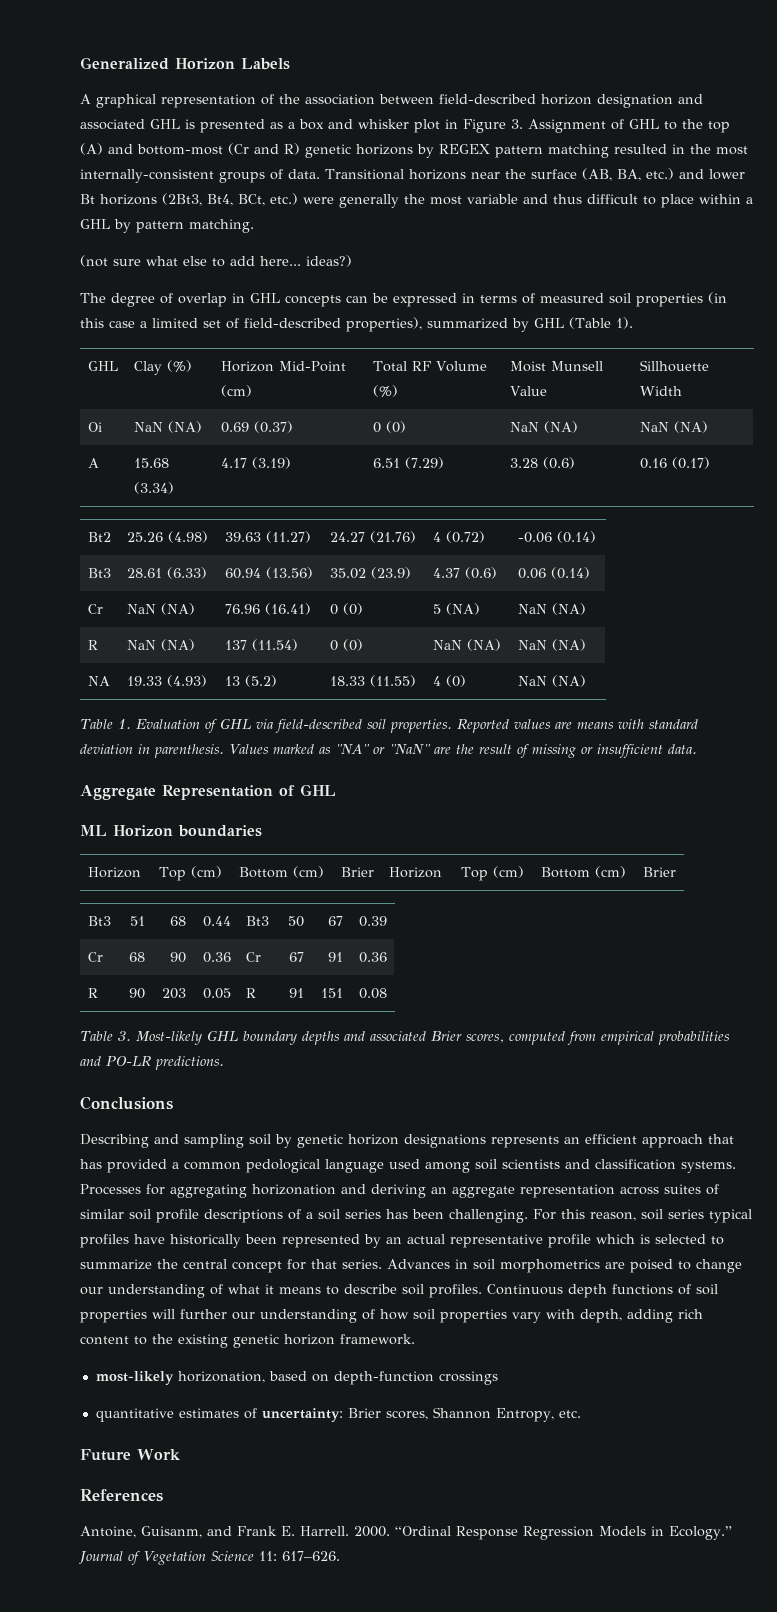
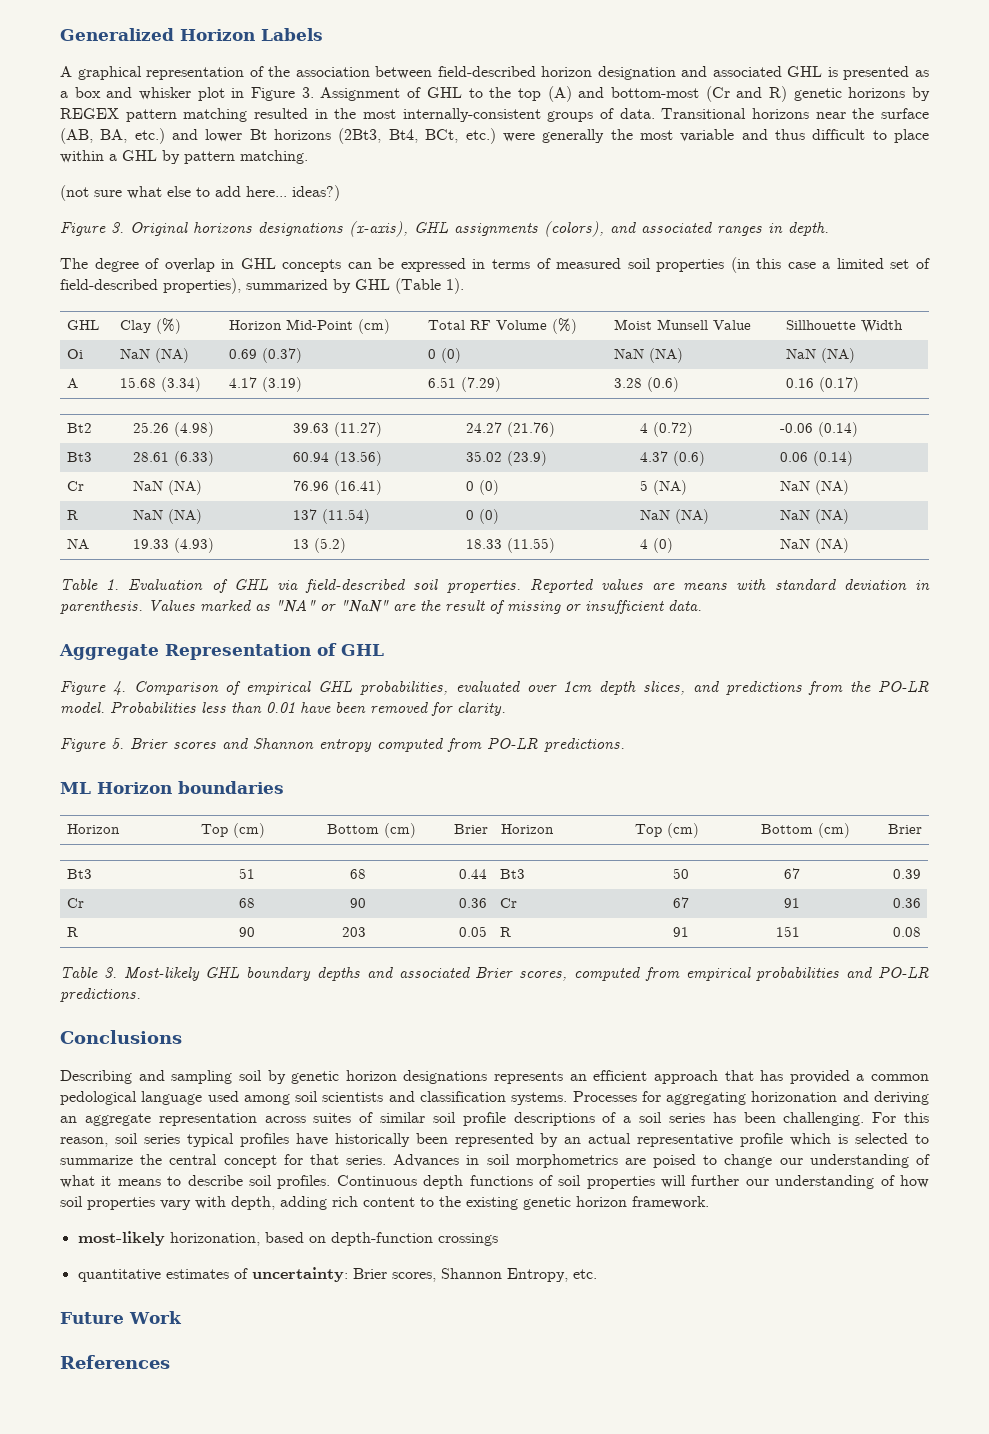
+ Figure 3. Original horizons designations (x-axis), GHL assignments (colors), and associated ranges in depth.
+ Figure 4. Comparison of empirical GHL probabilities, evaluated over 1cm depth slices, and predictions from the PO-LR model. Probabilities less than 0.01 have been removed for clarity.
+ Figure 5. Brier scores and Shannon entropy computed from PO-LR predictions.
- Antoine, Guisanm, and Frank E. Harrell. 2000. “Ordinal Response Regression Models in Ecology.” Journal of Vegetation Science 11: 617–626.

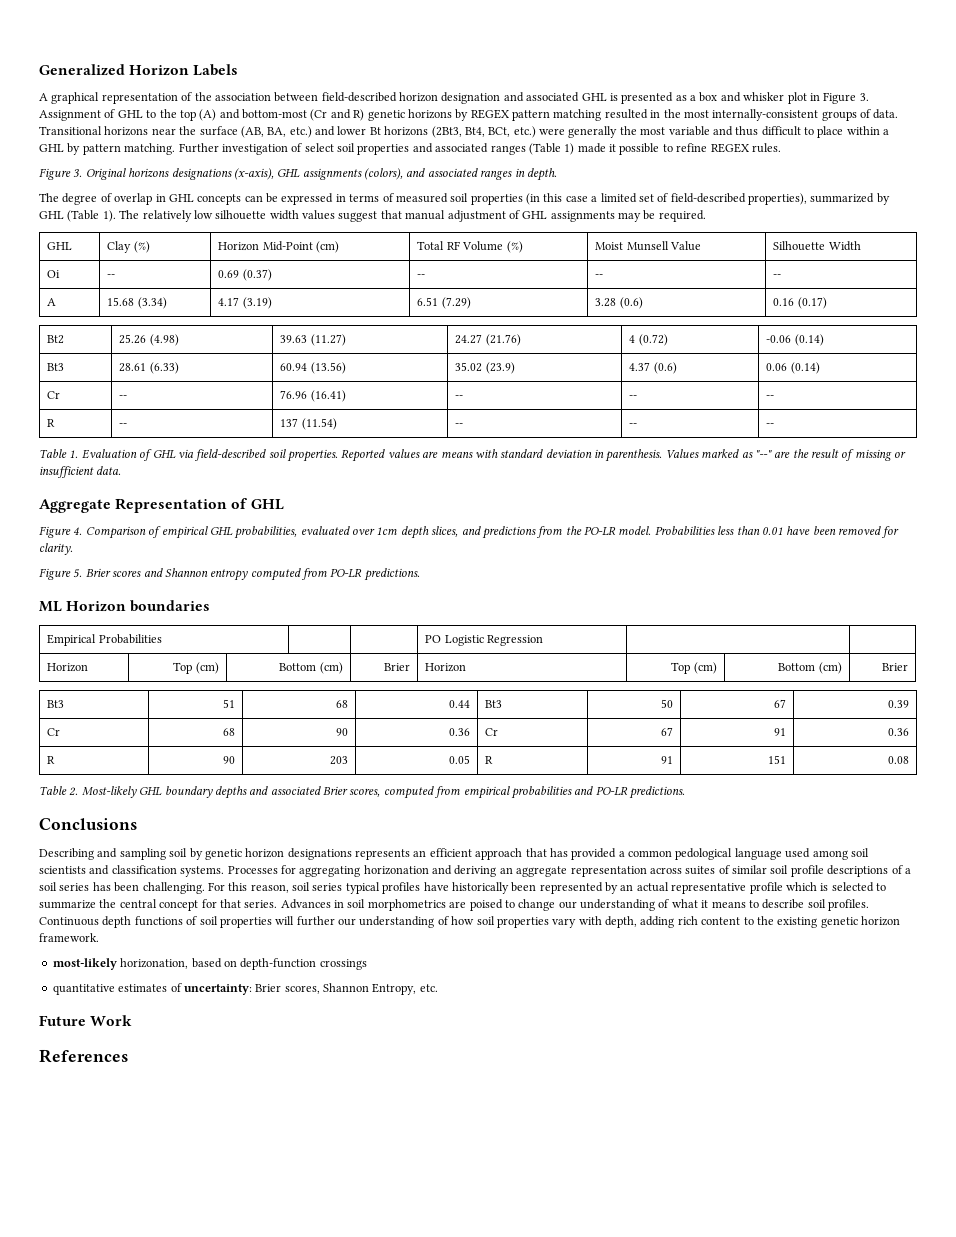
- Transitional horizons near the surface (AB, BA, etc.) and lower Bt horizons (2Bt3, Bt4, BCt, etc.) were generally the most variable and thus difficult to place within a GHL by pattern matching.
- (not sure what else to add here... ideas?)
+ Transitional horizons near the surface (AB, BA, etc.) and lower Bt horizons (2Bt3, Bt4, BCt, etc.) were generally the most variable and thus difficult to place within a GHL by pattern matching. Further investigation of select soil properties and associated ranges (Table 1) made it possible to refine REGEX rules.
+ The relatively low silhouette width values suggest that manual adjustment of GHL assignments may be required.
- GHL | Clay (%) | Horizon Mid-Point (cm) | Total RF Volume (%) | Moist Munsell Value | Sillhouette Width
+ GHL | Clay (%) | Horizon Mid-Point (cm) | Total RF Volume (%) | Moist Munsell Value | Silhouette Width
- Oi | NaN (NA) | 0.69 (0.37) | 0 (0) | NaN (NA) | NaN (NA)
+ Oi | -- | 0.69 (0.37) | -- | -- | --
- Cr | NaN (NA) | 76.96 (16.41) | 0 (0) | 5 (NA) | NaN (NA)
- R | NaN (NA) | 137 (11.54) | 0 (0) | NaN (NA) | NaN (NA)
- NA | 19.33 (4.93) | 13 (5.2) | 18.33 (11.55) | 4 (0) | NaN (NA)
+ Cr | -- | 76.96 (16.41) | -- | -- | --
+ R | -- | 137 (11.54) | -- | -- | --
- Values marked as "NA" or "NaN" are the result of missing or insufficient data.
+ Values marked as "--" are the result of missing or insufficient data.
+ Empirical Probabilities | | | PO Logistic Regression | |
- Table 3. Most-likely GHL boundary depths and associated Brier scores, computed from empirical probabilities and PO-LR predictions.
+ Table 2. Most-likely GHL boundary depths and associated Brier scores, computed from empirical probabilities and PO-LR predictions.

